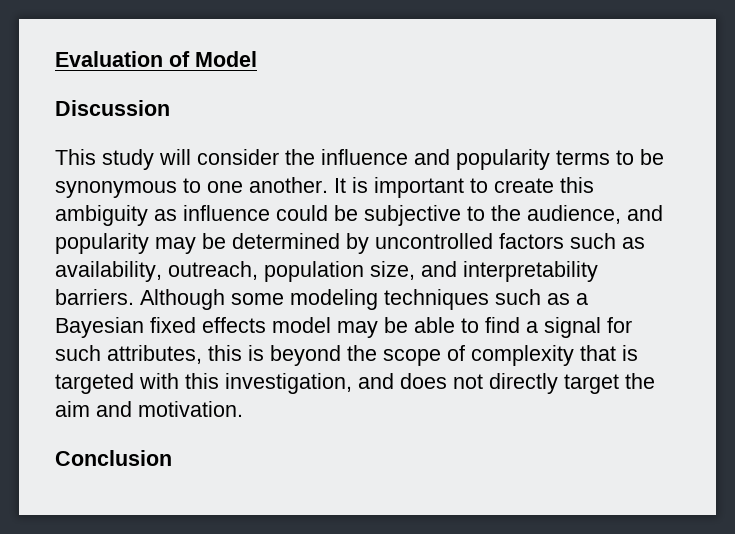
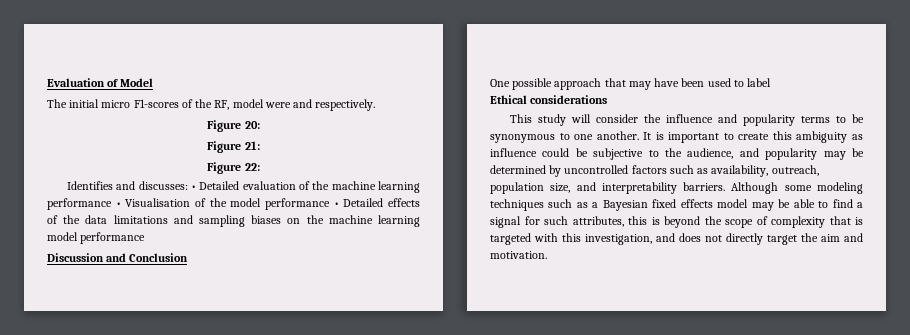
- Discussion
+ The initial micro F1-scores of the RF, model were and respectively.
+ Figure 20:
+ Figure 21:
+ Figure 22:
+ Identifies and discusses: • Detailed evaluation of the machine learning performance • Visualisation of the model performance • Detailed effects of the data limitations and sampling biases on the machine learning model performance
+ Discussion and Conclusion
+ One possible approach that may have been used to label
+ Ethical considerations
- Conclusion

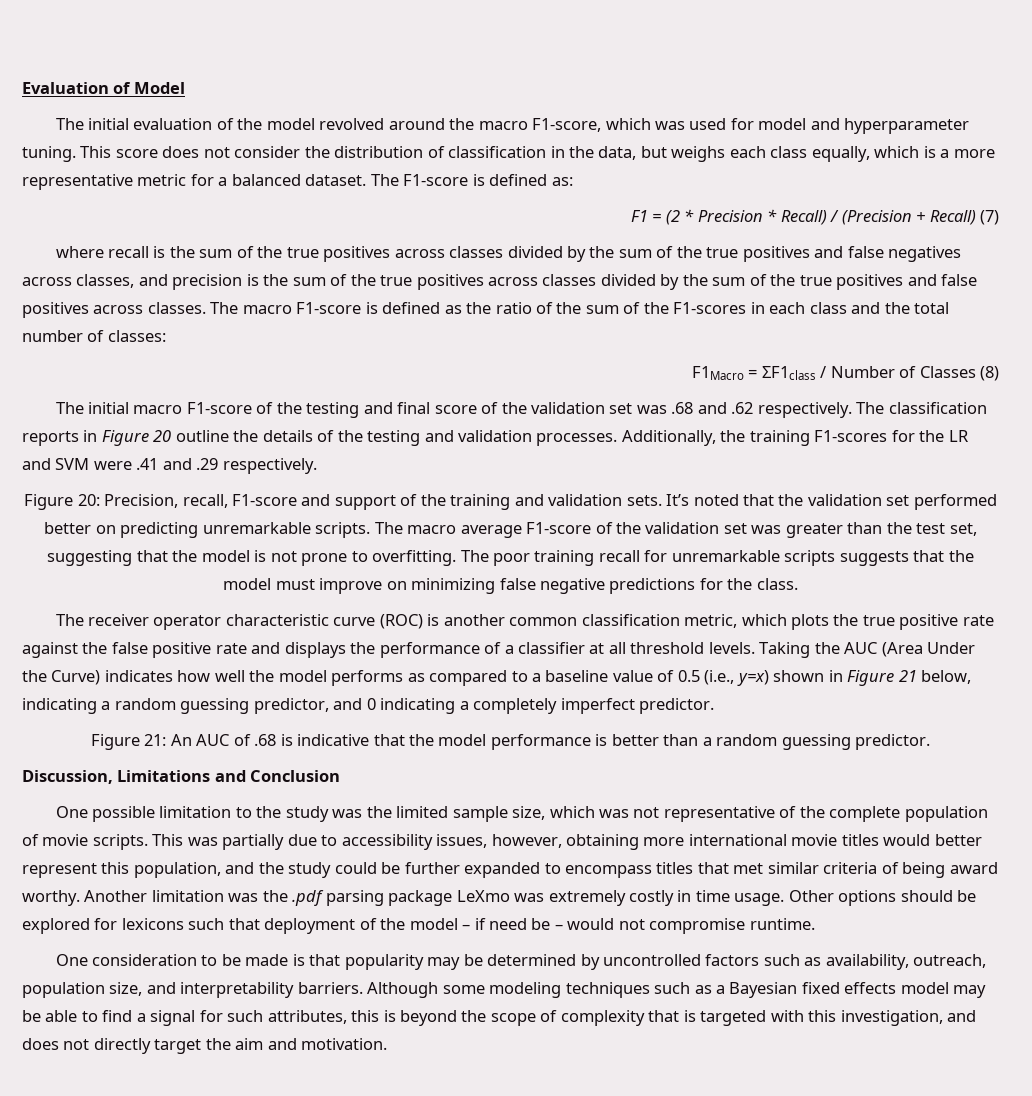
- The initial micro F1-scores of the RF, model were and respectively.
- Figure 20:
- Figure 21:
- Figure 22:
- Identifies and discusses: • Detailed evaluation of the machine learning performance • Visualisation of the model performance • Detailed effects of the data limitations and sampling biases on the machine learning model performance
- Discussion and Conclusion
- One possible approach that may have been used to label
- Ethical considerations
- This study will consider the influence and popularity terms to be synonymous to one another. It is important to create this ambiguity as influence could be subjective to the audience, and popularity may be determined by uncontrolled factors such as availability, outreach, population size, and interpretability barriers.
+ The initial evaluation of the model revolved around the macro F1-score, which was used for model and hyperparameter tuning. This score does not consider the distribution of classification in the data, but weighs each class equally, which is a more representative metric for a balanced dataset. The F1-score is defined as:
+ F1 = (2 * Precision * Recall) / (Precision + Recall) (7)
+ where recall is the sum of the true positives across classes divided by the sum of the true positives and false negatives across classes, and precision is the sum of the true positives across classes divided by the sum of the true positives and false positives across classes. The macro F1-score is defined as the ratio of the sum of the F1-scores in each class and the total number of classes:
+ F1Macro = ΣF1class / Number of Classes (8)
+ The initial macro F1-score of the testing and final score of the validation set was .68 and .62 respectively. The classification reports in Figure 20 outline the details of the testing and validation processes. Additionally, the training F1-scores for the LR and SVM were .41 and .29 respectively.
+ Figure 20: Precision, recall, F1-score and support of the training and validation sets. It’s noted that the validation set performed better on predicting unremarkable scripts. The macro average F1-score of the validation set was greater than the test set, suggesting that the model is not prone to overfitting. The poor training recall for unremarkable scripts suggests that the model must improve on minimizing false negative predictions for the class.
+ The receiver operator characteristic curve (ROC) is another common classification metric, which plots the true positive rate against the false positive rate and displays the performance of a classifier at all threshold levels. Taking the AUC (Area Under the Curve) indicates how well the model performs as compared to a baseline value of 0.5 (i.e., y=x) shown in Figure 21 below, indicating a random guessing predictor, and 0 indicating a completely imperfect predictor.
+ Figure 21: An AUC of .68 is indicative that the model performance is better than a random guessing predictor.
+ Discussion, Limitations and Conclusion
+ One possible limitation to the study was the limited sample size, which was not representative of the complete population of movie scripts. This was partially due to accessibility issues, however, obtaining more international movie titles would better represent this population, and the study could be further expanded to encompass titles that met similar criteria of being award worthy. Another limitation was the .pdf parsing package LeXmo was extremely costly in time usage. Other options should be explored for lexicons such that deployment of the model – if need be – would not compromise runtime.
+ One consideration to be made is that popularity may be determined by uncontrolled factors such as availability, outreach, population size, and interpretability barriers.

